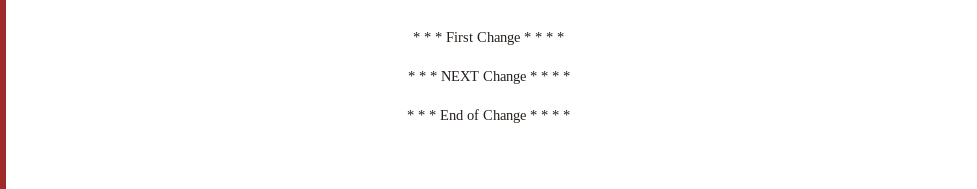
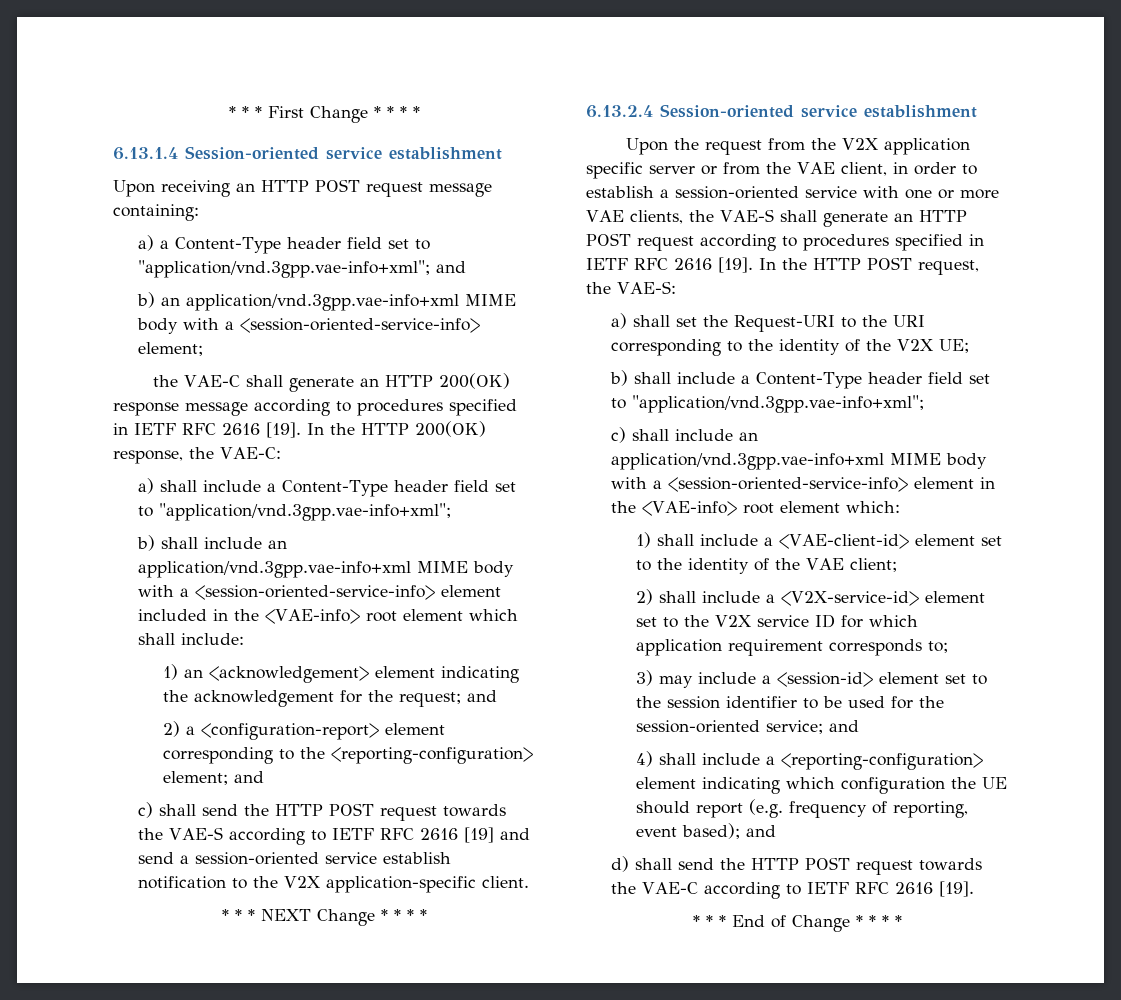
+ 6.13.1.4 Session-oriented service establishment
+ Upon receiving an HTTP POST request message containing:
+ a) a Content-Type header field set to "application/vnd.3gpp.vae-info+xml"; and
+ b) an application/vnd.3gpp.vae-info+xml MIME body with a <session-oriented-service-info> element;
+ the VAE-C shall generate an HTTP 200(OK) response message according to procedures specified in IETF RFC 2616 [19]. In the HTTP 200(OK) response, the VAE-C:
+ a) shall include a Content-Type header field set to "application/vnd.3gpp.vae-info+xml";
+ b) shall include an application/vnd.3gpp.vae-info+xml MIME body with a <session-oriented-service-info> element included in the <VAE-info> root element which shall include:
+ 1) an <acknowledgement> element indicating the acknowledgement for the request; and
+ 2) a <configuration-report> element corresponding to the <reporting-configuration> element; and
+ c) shall send the HTTP POST request towards the VAE-S according to IETF RFC 2616 [19] and send a session-oriented service establish notification to the V2X application-specific client.
+ 6.13.2.4 Session-oriented service establishment
+ Upon the request from the V2X application specific server or from the VAE client, in order to establish a session-oriented service with one or more VAE clients, the VAE-S shall generate an HTTP POST request according to procedures specified in IETF RFC 2616 [19]. In the HTTP POST request, the VAE-S:
+ a) shall set the Request-URI to the URI corresponding to the identity of the V2X UE;
+ b) shall include a Content-Type header field set to "application/vnd.3gpp.vae-info+xml";
+ c) shall include an application/vnd.3gpp.vae-info+xml MIME body with a <session-oriented-service-info> element in the <VAE-info> root element which:
+ 1) shall include a <VAE-client-id> element set to the identity of the VAE client;
+ 2) shall include a <V2X-service-id> element set to the V2X service ID for which application requirement corresponds to;
+ 3) may include a <session-id> element set to the session identifier to be used for the session-oriented service; and
+ 4) shall include a <reporting-configuration> element indicating which configuration the UE should report (e.g. frequency of reporting, event based); and
+ d) shall send the HTTP POST request towards the VAE-C according to IETF RFC 2616 [19].

